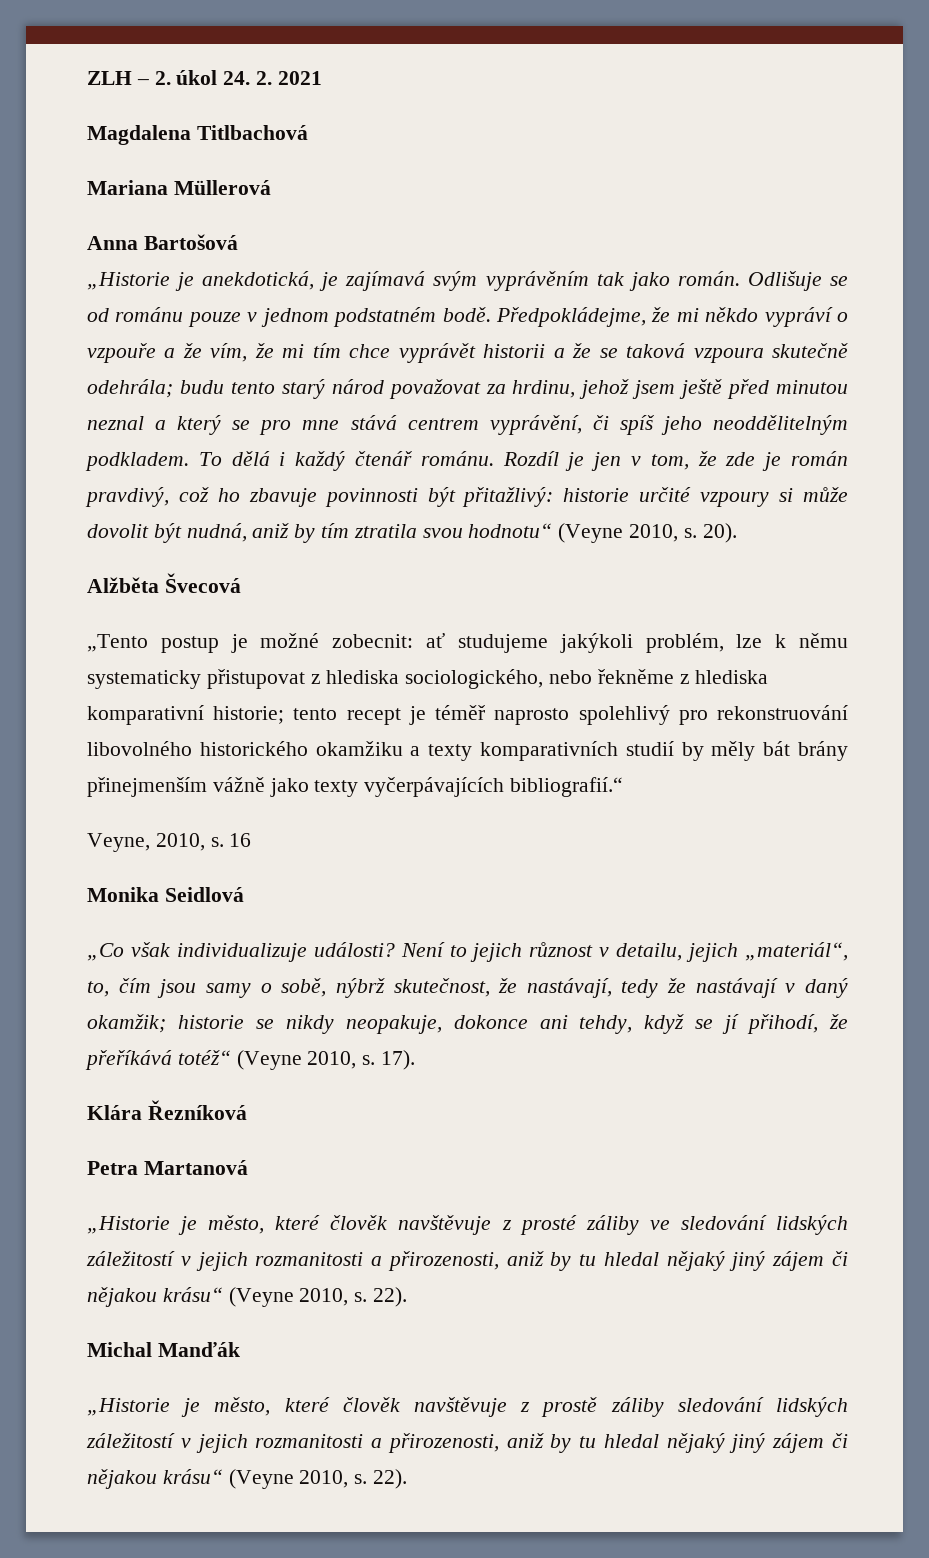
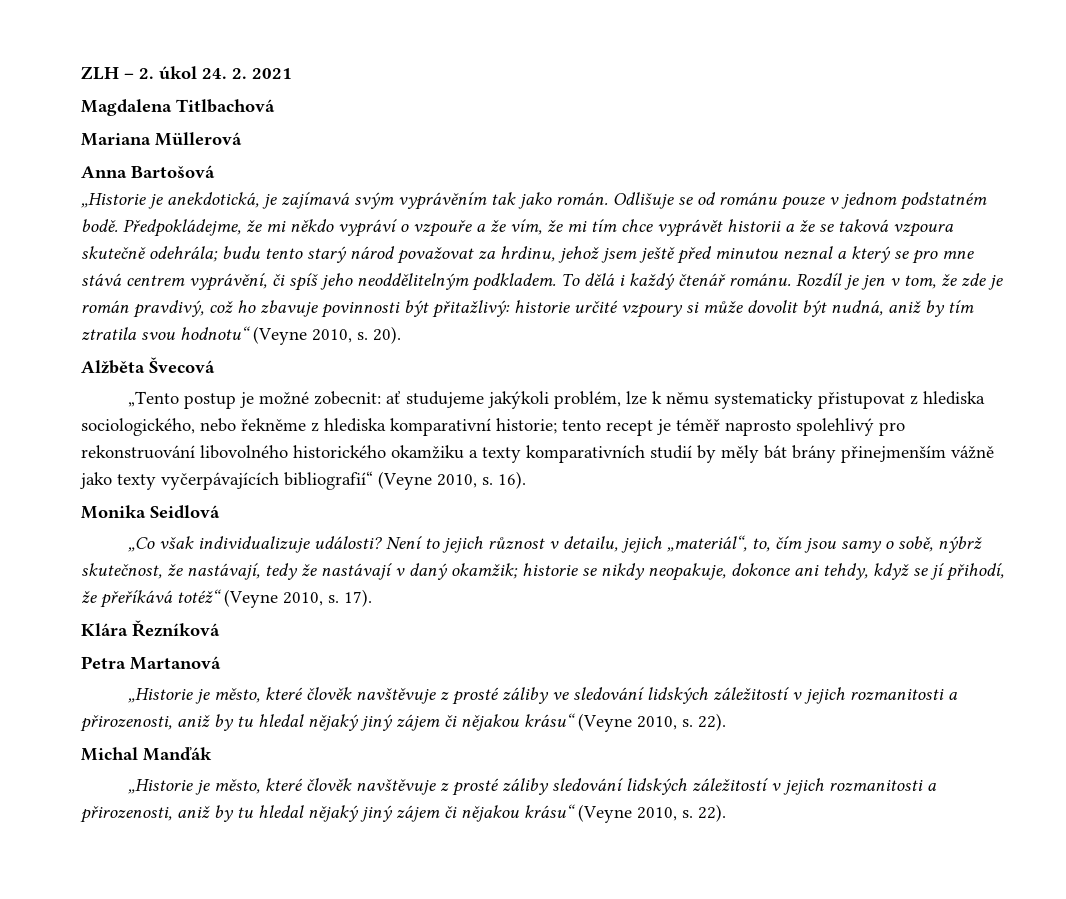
- „Tento postup je možné zobecnit: ať studujeme jakýkoli problém, lze k němu systematicky přistupovat z hlediska sociologického, nebo řekněme z hlediska komparativní historie; tento recept je téměř naprosto spolehlivý pro rekonstruování libovolného historického okamžiku a texty komparativních studií by měly bát brány přinejmenším vážně jako texty vyčerpávajících bibliografií.“
- Veyne, 2010, s. 16
+ „Tento postup je možné zobecnit: ať studujeme jakýkoli problém, lze k němu systematicky přistupovat z hlediska sociologického, nebo řekněme z hlediska komparativní historie; tento recept je téměř naprosto spolehlivý pro rekonstruování libovolného historického okamžiku a texty komparativních studií by měly bát brány přinejmenším vážně jako texty vyčerpávajících bibliografií“ (Veyne 2010, s. 16).
- „Historie je město, které člověk navštěvuje z prostě záliby sledování lidských záležitostí v jejich rozmanitosti a přirozenosti, aniž by tu hledal nějaký jiný zájem či nějakou krásu“ (Veyne 2010, s.
+ „Historie je město, které člověk navštěvuje z prosté záliby sledování lidských záležitostí v jejich rozmanitosti a přirozenosti, aniž by tu hledal nějaký jiný zájem či nějakou krásu“ (Veyne 2010, s.

